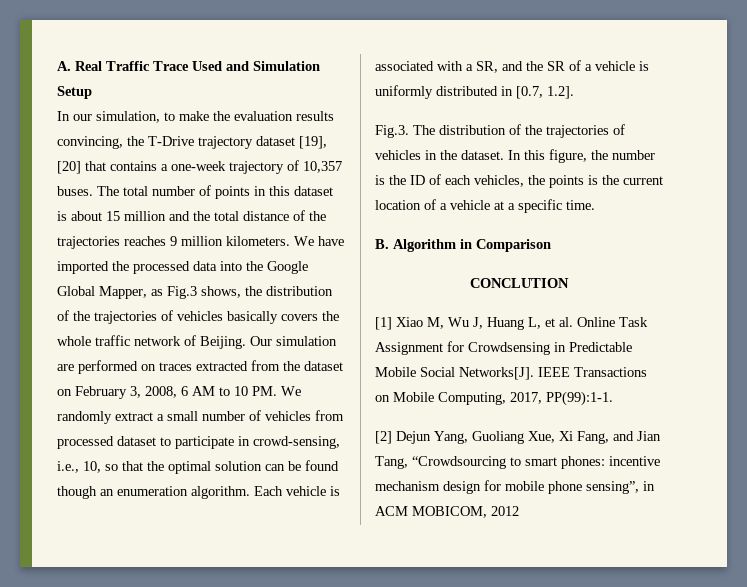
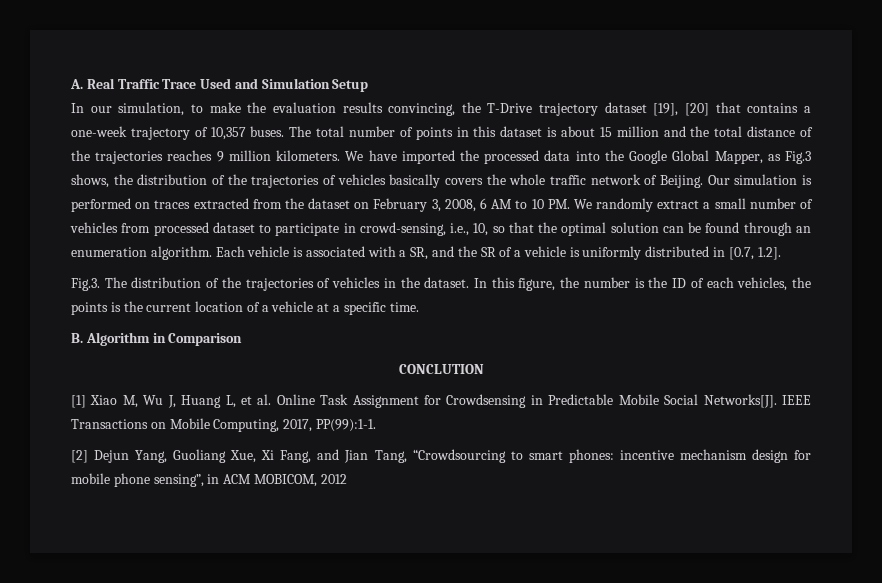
- Our simulation are performed on traces extracted from the dataset on February 3, 2008, 6 AM to 10 PM. We randomly extract a small number of vehicles from processed dataset to participate in crowd-sensing, i.e., 10, so that the optimal solution can be found though an enumeration algorithm.
+ Our simulation is performed on traces extracted from the dataset on February 3, 2008, 6 AM to 10 PM. We randomly extract a small number of vehicles from processed dataset to participate in crowd-sensing, i.e., 10, so that the optimal solution can be found through an enumeration algorithm.

